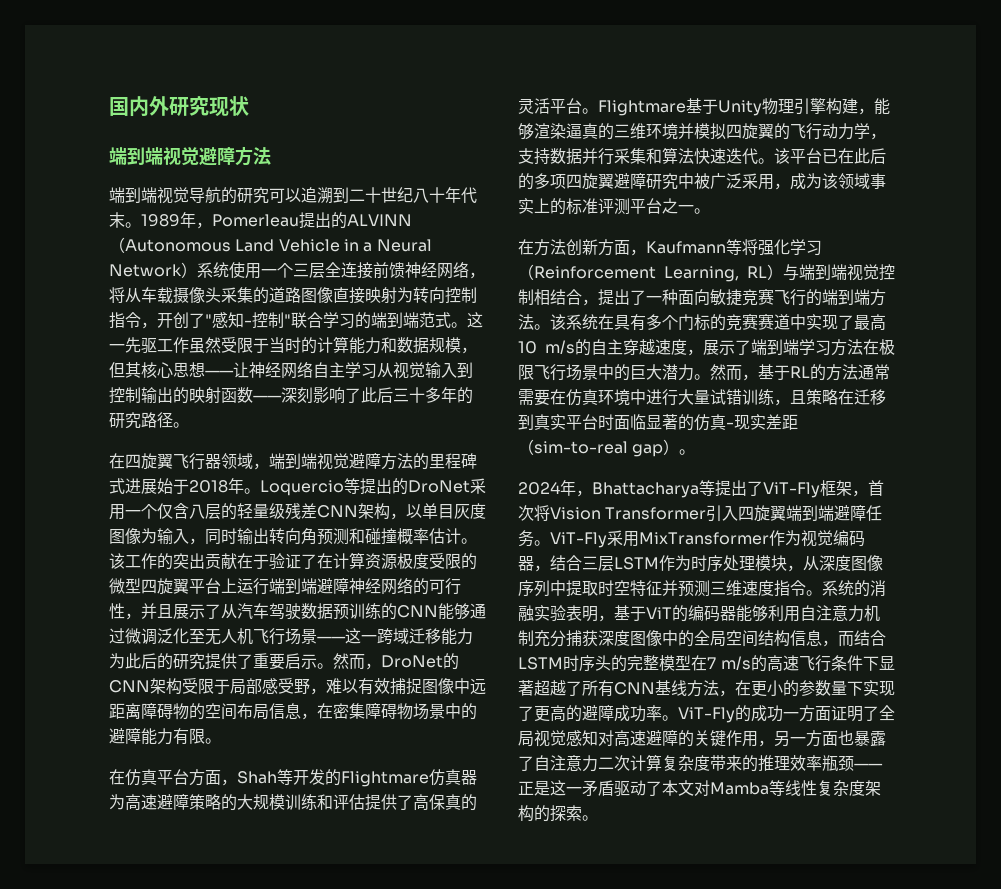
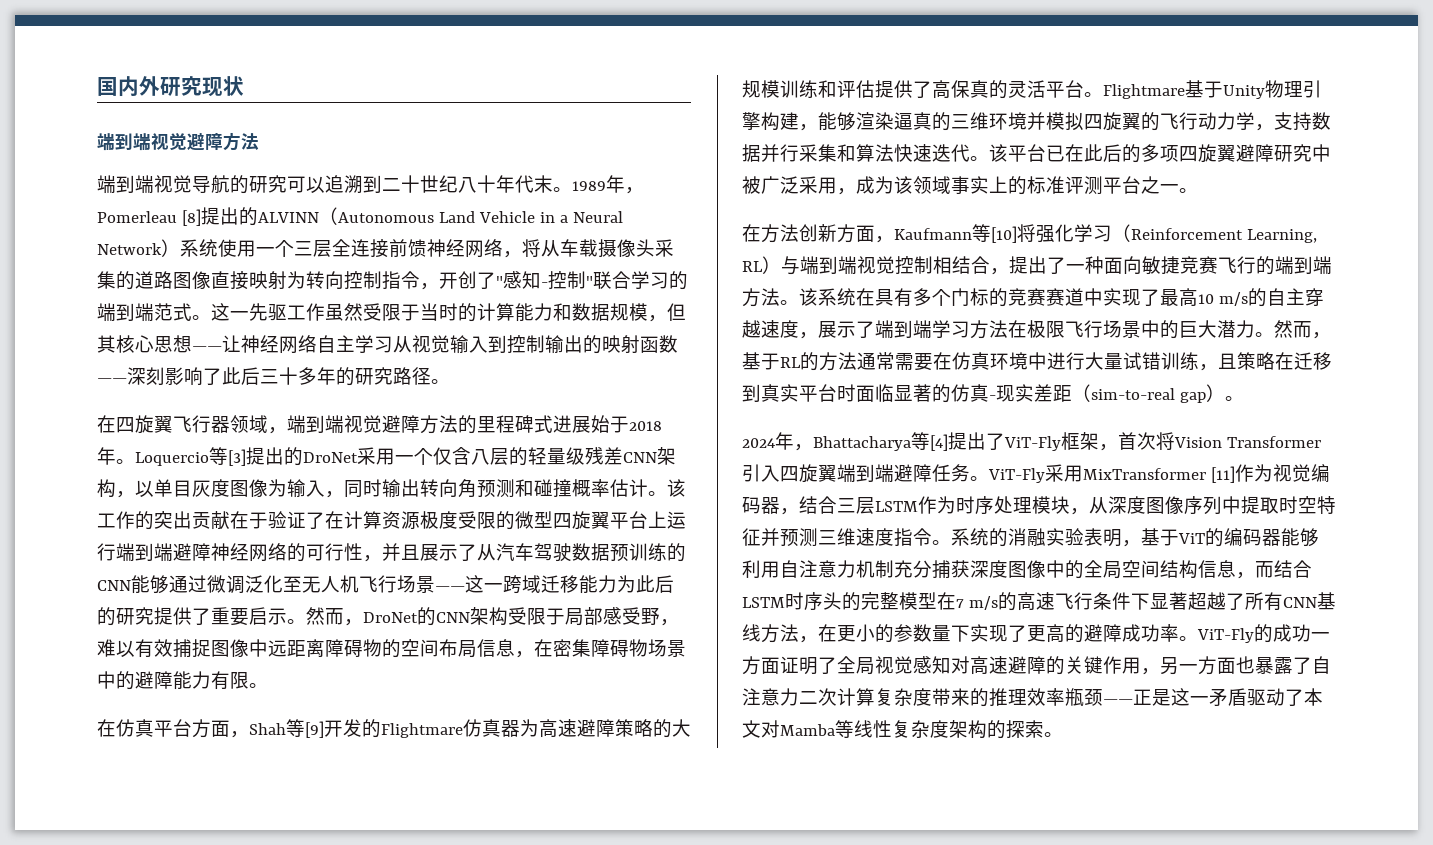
- 1989年，Pomerleau提出的ALVINN（Autonomous Land Vehicle in a Neural Network）系统使用一个三层全连接前馈神经网络，将从车载摄像头采集的道路图像直接映射为转向控制指令，开创了"感知-控制"联合学习的端到端范式。
+ 1989年，Pomerleau [8]提出的ALVINN（Autonomous Land Vehicle in a Neural Network）系统使用一个三层全连接前馈神经网络，将从车载摄像头采集的道路图像直接映射为转向控制指令，开创了"感知-控制"联合学习的端到端范式。
- Loquercio等提出的DroNet采用一个仅含八层的轻量级残差CNN架构，以单目灰度图像为输入，同时输出转向角预测和碰撞概率估计。
+ Loquercio等[3]提出的DroNet采用一个仅含八层的轻量级残差CNN架构，以单目灰度图像为输入，同时输出转向角预测和碰撞概率估计。
- 在仿真平台方面，Shah等开发的Flightmare仿真器为高速避障策略的大规模训练和评估提供了高保真的灵活平台。
+ 在仿真平台方面，Shah等[9]开发的Flightmare仿真器为高速避障策略的大规模训练和评估提供了高保真的灵活平台。
- 在方法创新方面，Kaufmann等将强化学习（Reinforcement Learning, RL）与端到端视觉控制相结合，提出了一种面向敏捷竞赛飞行的端到端方法。
+ 在方法创新方面，Kaufmann等[10]将强化学习（Reinforcement Learning, RL）与端到端视觉控制相结合，提出了一种面向敏捷竞赛飞行的端到端方法。
- 2024年，Bhattacharya等提出了ViT-Fly框架，首次将Vision Transformer引入四旋翼端到端避障任务。
+ 2024年，Bhattacharya等[4]提出了ViT-Fly框架，首次将Vision Transformer引入四旋翼端到端避障任务。
- ViT-Fly采用MixTransformer作为视觉编码器，结合三层LSTM作为时序处理模块，从深度图像序列中提取时空特征并预测三维速度指令。
+ ViT-Fly采用MixTransformer [11]作为视觉编码器，结合三层LSTM作为时序处理模块，从深度图像序列中提取时空特征并预测三维速度指令。

